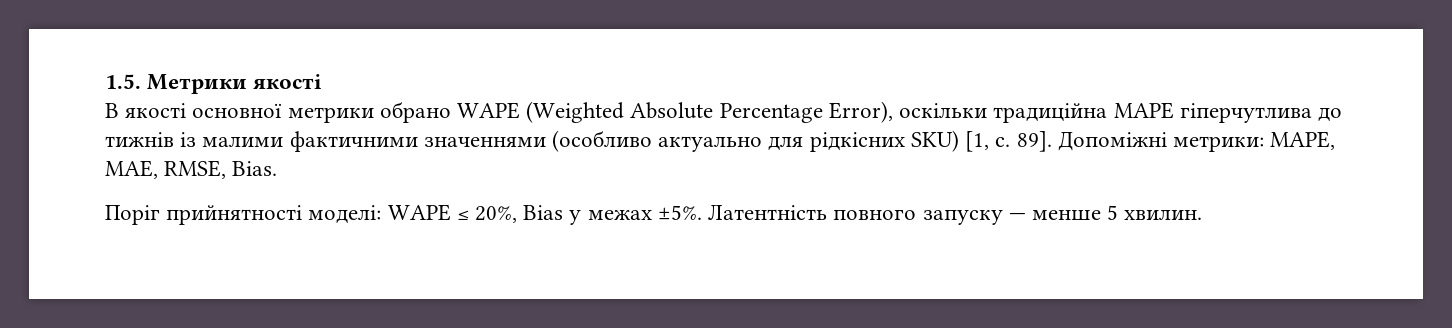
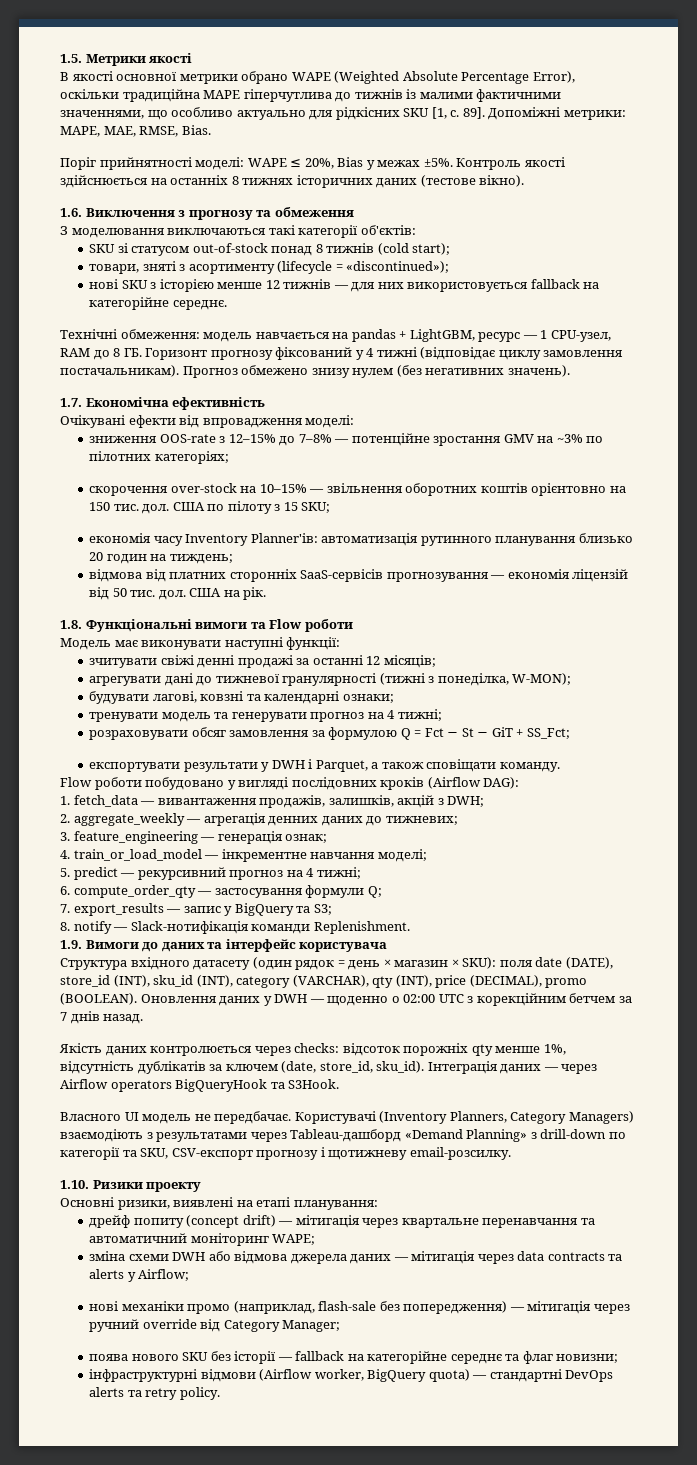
- В якості основної метрики обрано WAPE (Weighted Absolute Percentage Error), оскільки традиційна MAPE гіперчутлива до тижнів із малими фактичними значеннями (особливо актуально для рідкісних SKU) [1, с.
+ В якості основної метрики обрано WAPE (Weighted Absolute Percentage Error), оскільки традиційна MAPE гіперчутлива до тижнів із малими фактичними значеннями, що особливо актуально для рідкісних SKU [1, с.
- Латентність повного запуску — менше 5 хвилин.
+ Контроль якості здійснюється на останніх 8 тижнях історичних даних (тестове вікно).
+ 1.6. Виключення з прогнозу та обмеження
+ З моделювання виключаються такі категорії об'єктів:
+ SKU зі статусом out-of-stock понад 8 тижнів (cold start);
+ товари, знятi з асортименту (lifecycle = «discontinued»);
+ новi SKU з історією менше 12 тижнів — для них використовується fallback на категорійне середнє.
+ Технічні обмеження: модель навчається на pandas + LightGBM, ресурс — 1 CPU-узел, RAM до 8 ГБ. Горизонт прогнозу фіксований у 4 тижні (відповідає циклу замовлення постачальникам). Прогноз обмежено знизу нулем (без негативних значень).
+ 1.7. Економічна ефективність
+ Очікувані ефекти від впровадження моделі:
+ зниження OOS-rate з 12–15% до 7–8% — потенційне зростання GMV на ~3% по пілотних категоріях;
+ скорочення over-stock на 10–15% — звільнення оборотних коштів орієнтовно на 150 тис. дол. США по пілоту з 15 SKU;
+ економія часу Inventory Planner'ів: автоматизація рутинного планування близько 20 годин на тиждень;
+ відмова від платних сторонніх SaaS-сервісів прогнозування — економія ліцензій від 50 тис. дол. США на рік.
+ 1.8. Функціональні вимоги та Flow роботи
+ Модель має виконувати наступні функції:
+ зчитувати свіжі денні продажі за останні 12 місяців;
+ агрегувати дані до тижневої гранулярності (тижні з понеділка, W-MON);
+ будувати лагові, ковзні та календарні ознаки;
+ тренувати модель та генерувати прогноз на 4 тижні;
+ розраховувати обсяг замовлення за формулою Q = Fct − St − GiT + SS_Fct;
+ експортувати результати у DWH і Parquet, а також сповіщати команду.
+ Flow роботи побудовано у вигляді послідовних кроків (Airflow DAG):
+ 1. fetch_data — вивантаження продажів, залишків, акцій з DWH;
+ 2. aggregate_weekly — агрегація денних даних до тижневих;
+ 3. feature_engineering — генерація ознак;
+ 4. train_or_load_model — інкрементне навчання моделі;
+ 5. predict — рекурсивний прогноз на 4 тижні;
+ 6. compute_order_qty — застосування формули Q;
+ 7. export_results — запис у BigQuery та S3;
+ 8. notify — Slack-нотифікація команди Replenishment.
+ 1.9. Вимоги до даних та інтерфейс користувача
+ Структура вхідного датасету (один рядок = день × магазин × SKU): поля date (DATE), store_id (INT), sku_id (INT), category (VARCHAR), qty (INT), price (DECIMAL), promo (BOOLEAN). Оновлення даних у DWH — щоденно о 02:00 UTC з корекційним бетчем за 7 днів назад.
+ Якість даних контролюється через checks: відсоток порожніх qty менше 1%, відсутність дублікатів за ключем (date, store_id, sku_id). Інтеграція даних — через Airflow operators BigQueryHook та S3Hook.
+ Власного UI модель не передбачає. Користувачі (Inventory Planners, Category Managers) взаємодіють з результатами через Tableau-дашборд «Demand Planning» з drill-down по категорії та SKU, CSV-експорт прогнозу і щотижневу email-розсилку.
+ 1.10. Ризики проекту
+ Основні ризики, виявлені на етапі планування:
+ дрейф попиту (concept drift) — мітигація через квартальне перенавчання та автоматичний моніторинг WAPE;
+ зміна схеми DWH або відмова джерела даних — мітигація через data contracts та alerts у Airflow;
+ нові механіки промо (наприклад, flash-sale без попередження) — мітигація через ручний override від Category Manager;
+ поява нового SKU без історії — fallback на категорійне середнє та флаг новизни;
+ інфраструктурні відмови (Airflow worker, BigQuery quota) — стандартні DevOps alerts та retry policy.

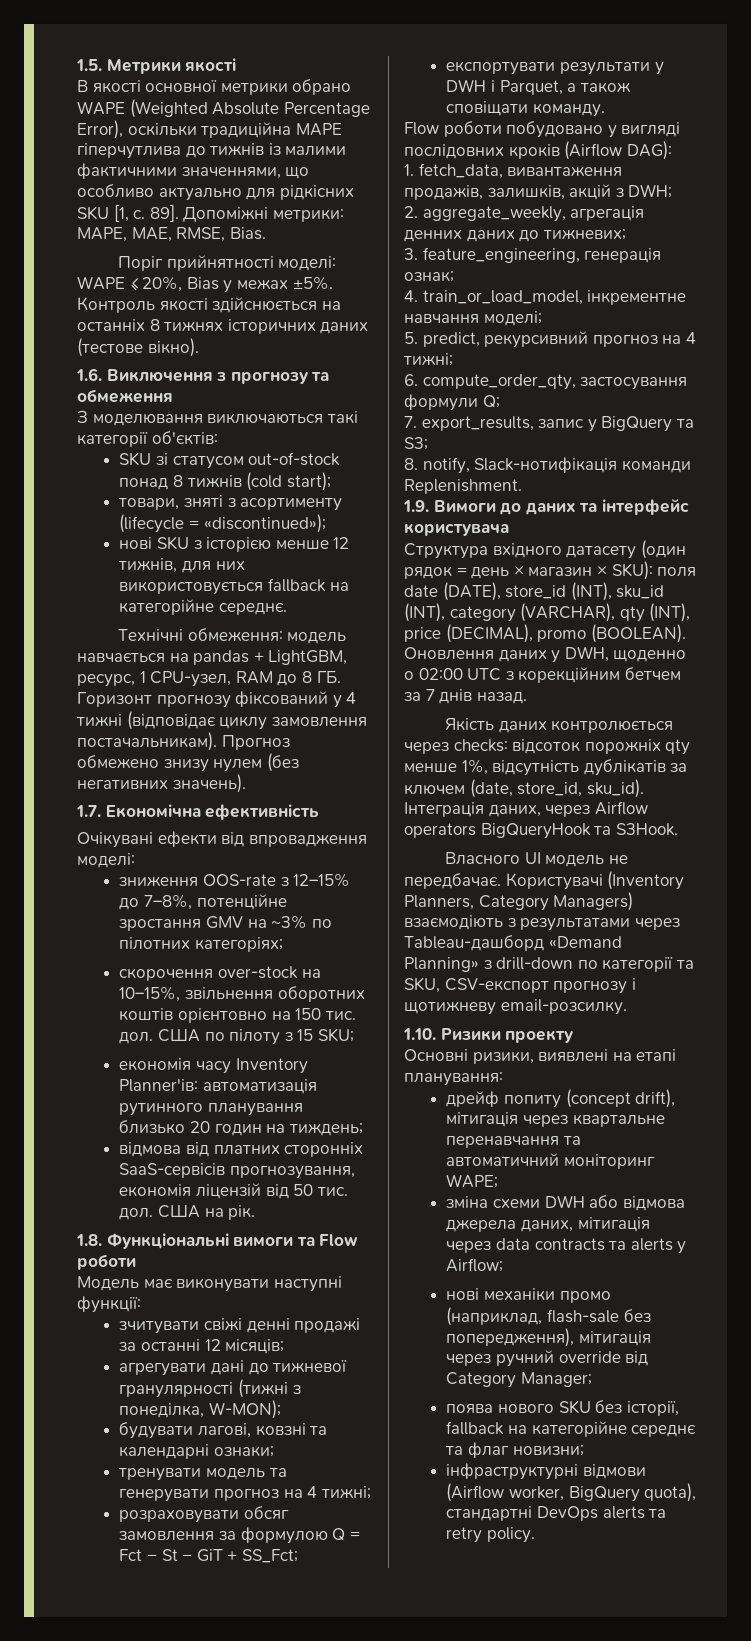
- новi SKU з історією менше 12 тижнів — для них використовується fallback на категорійне середнє.
+ новi SKU з історією менше 12 тижнів, для них використовується fallback на категорійне середнє.
- Технічні обмеження: модель навчається на pandas + LightGBM, ресурс — 1 CPU-узел, RAM до 8 ГБ. Горизонт прогнозу фіксований у 4 тижні (відповідає циклу замовлення постачальникам).
+ Технічні обмеження: модель навчається на pandas + LightGBM, ресурс, 1 CPU-узел, RAM до 8 ГБ. Горизонт прогнозу фіксований у 4 тижні (відповідає циклу замовлення постачальникам).
- зниження OOS-rate з 12–15% до 7–8% — потенційне зростання GMV на ~3% по пілотних категоріях;
+ зниження OOS-rate з 12–15% до 7–8%, потенційне зростання GMV на ~3% по пілотних категоріях;
- скорочення over-stock на 10–15% — звільнення оборотних коштів орієнтовно на 150 тис. дол.
+ скорочення over-stock на 10–15%, звільнення оборотних коштів орієнтовно на 150 тис. дол.
- відмова від платних сторонніх SaaS-сервісів прогнозування — економія ліцензій від 50 тис. дол.
+ відмова від платних сторонніх SaaS-сервісів прогнозування, економія ліцензій від 50 тис. дол.
- 1. fetch_data — вивантаження продажів, залишків, акцій з DWH;
+ 1. fetch_data, вивантаження продажів, залишків, акцій з DWH;
- 2. aggregate_weekly — агрегація денних даних до тижневих;
+ 2. aggregate_weekly, агрегація денних даних до тижневих;
- 3. feature_engineering — генерація ознак;
+ 3. feature_engineering, генерація ознак;
- 4. train_or_load_model — інкрементне навчання моделі;
+ 4. train_or_load_model, інкрементне навчання моделі;
- 5. predict — рекурсивний прогноз на 4 тижні;
+ 5. predict, рекурсивний прогноз на 4 тижні;
- 6. compute_order_qty — застосування формули Q;
+ 6. compute_order_qty, застосування формули Q;
- 7. export_results — запис у BigQuery та S3;
+ 7. export_results, запис у BigQuery та S3;
- 8. notify — Slack-нотифікація команди Replenishment.
+ 8. notify, Slack-нотифікація команди Replenishment.
- Оновлення даних у DWH — щоденно о 02:00 UTC з корекційним бетчем за 7 днів назад.
+ Оновлення даних у DWH, щоденно о 02:00 UTC з корекційним бетчем за 7 днів назад.
- Інтеграція даних — через Airflow operators BigQueryHook та S3Hook.
+ Інтеграція даних, через Airflow operators BigQueryHook та S3Hook.
- дрейф попиту (concept drift) — мітигація через квартальне перенавчання та автоматичний моніторинг WAPE;
+ дрейф попиту (concept drift), мітигація через квартальне перенавчання та автоматичний моніторинг WAPE;
- зміна схеми DWH або відмова джерела даних — мітигація через data contracts та alerts у Airflow;
+ зміна схеми DWH або відмова джерела даних, мітигація через data contracts та alerts у Airflow;
- нові механіки промо (наприклад, flash-sale без попередження) — мітигація через ручний override від Category Manager;
+ нові механіки промо (наприклад, flash-sale без попередження), мітигація через ручний override від Category Manager;
- поява нового SKU без історії — fallback на категорійне середнє та флаг новизни;
+ поява нового SKU без історії, fallback на категорійне середнє та флаг новизни;
- інфраструктурні відмови (Airflow worker, BigQuery quota) — стандартні DevOps alerts та retry policy.
+ інфраструктурні відмови (Airflow worker, BigQuery quota), стандартні DevOps alerts та retry policy.

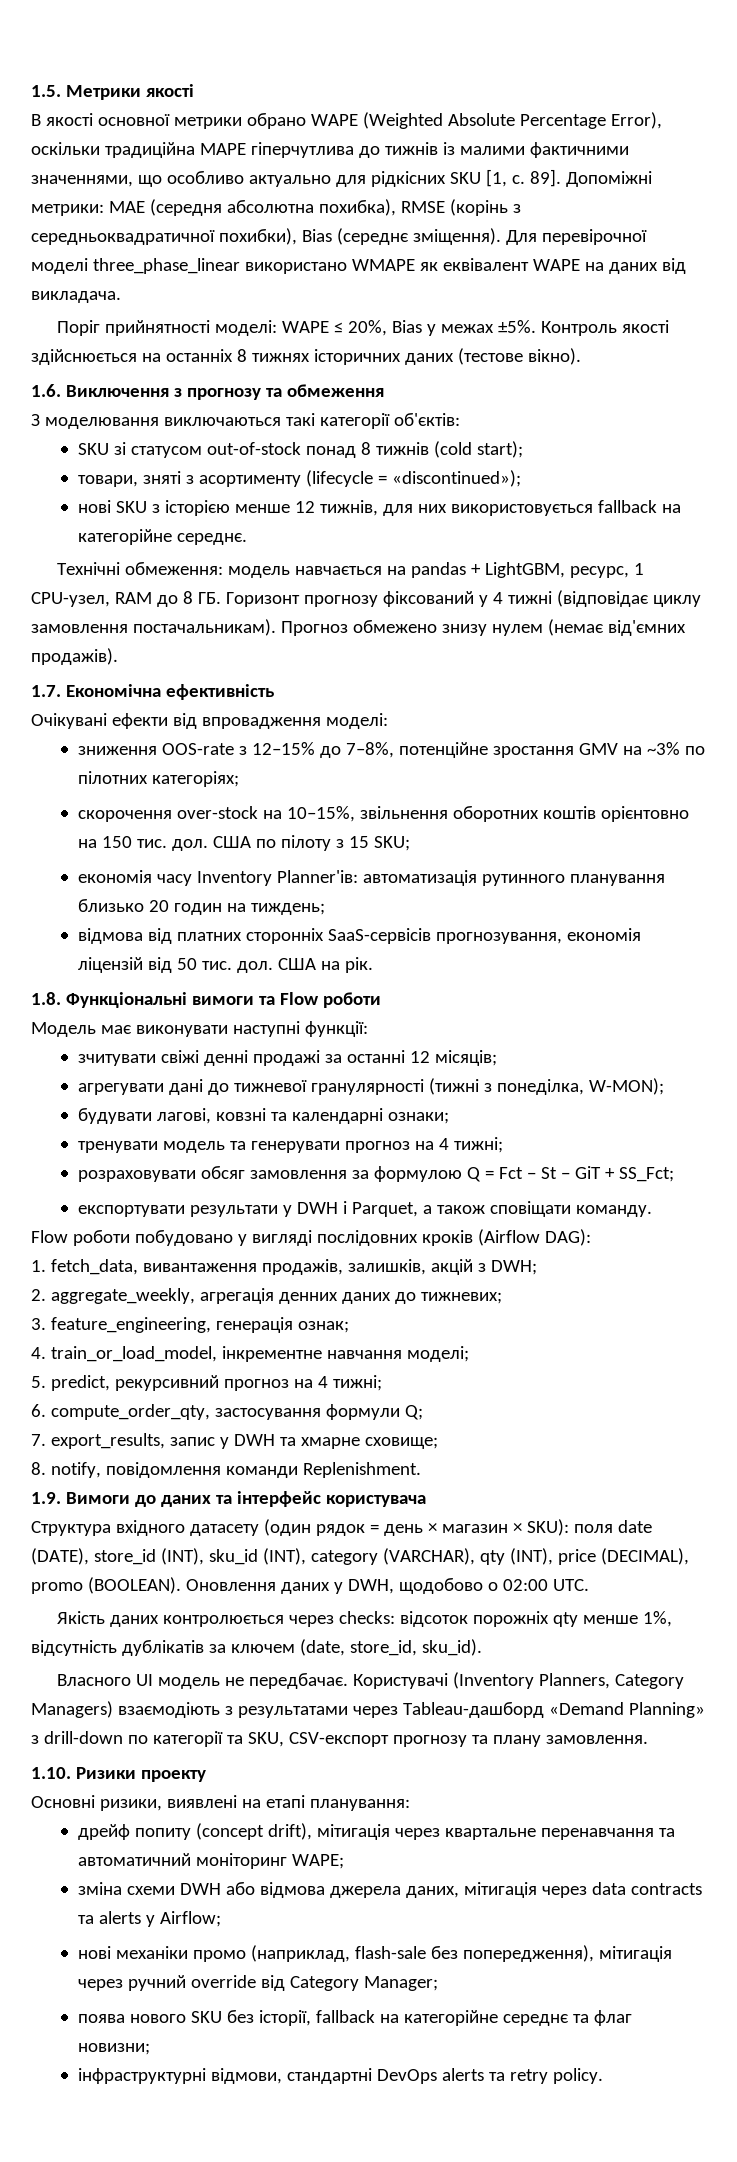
- Допоміжні метрики: MAPE, MAE, RMSE, Bias.
+ Допоміжні метрики: MAE (середня абсолютна похибка), RMSE (корінь з середньоквадратичної похибки), Bias (середнє зміщення). Для перевірочної моделі three_phase_linear використано WMAPE як еквівалент WAPE на даних від викладача.
- Прогноз обмежено знизу нулем (без негативних значень).
+ Прогноз обмежено знизу нулем (немає від'ємних продажів).
- 7. export_results, запис у BigQuery та S3;
+ 7. export_results, запис у DWH та хмарне сховище;
- 8. notify, Slack-нотифікація команди Replenishment.
+ 8. notify, повідомлення команди Replenishment.
- Оновлення даних у DWH, щоденно о 02:00 UTC з корекційним бетчем за 7 днів назад.
+ Оновлення даних у DWH, щодобово о 02:00 UTC.
- Інтеграція даних, через Airflow operators BigQueryHook та S3Hook.
- Користувачі (Inventory Planners, Category Managers) взаємодіють з результатами через Tableau-дашборд «Demand Planning» з drill-down по категорії та SKU, CSV-експорт прогнозу і щотижневу email-розсилку.
+ Користувачі (Inventory Planners, Category Managers) взаємодіють з результатами через Tableau-дашборд «Demand Planning» з drill-down по категорії та SKU, CSV-експорт прогнозу та плану замовлення.
- інфраструктурні відмови (Airflow worker, BigQuery quota), стандартні DevOps alerts та retry policy.
+ інфраструктурні відмови, стандартні DevOps alerts та retry policy.

